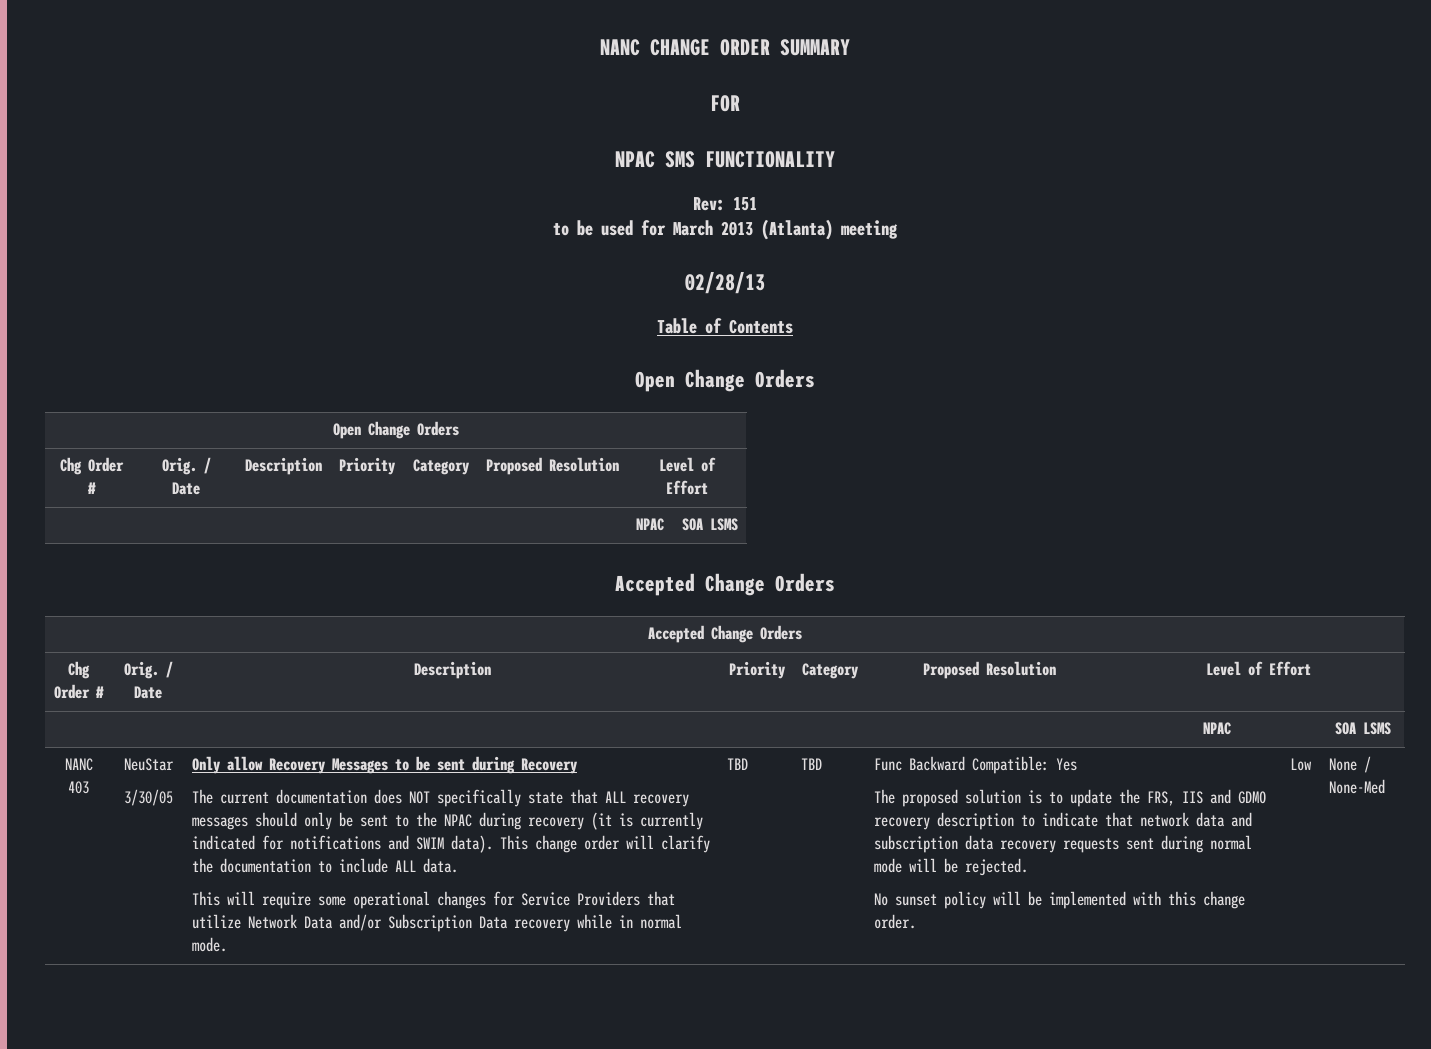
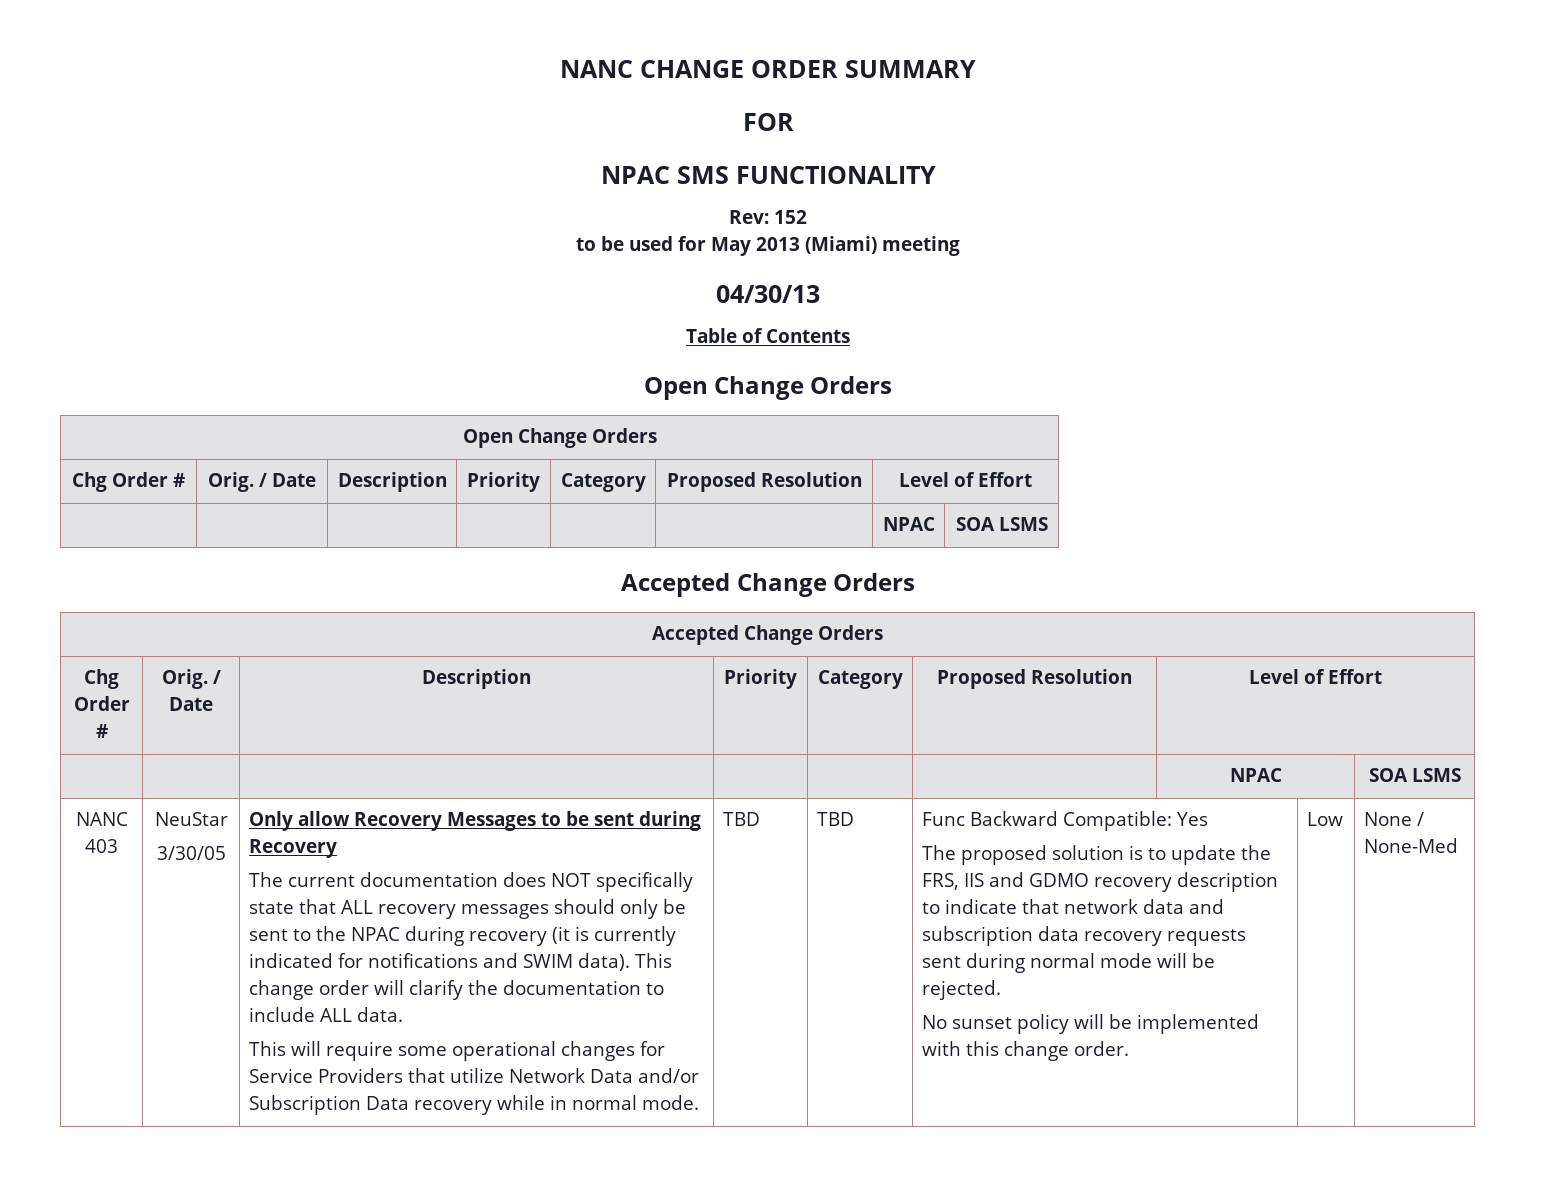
- Rev: 151
+ Rev: 152
- to be used for March 2013 (Atlanta) meeting
+ to be used for May 2013 (Miami) meeting
- 02/28/13
+ 04/30/13

